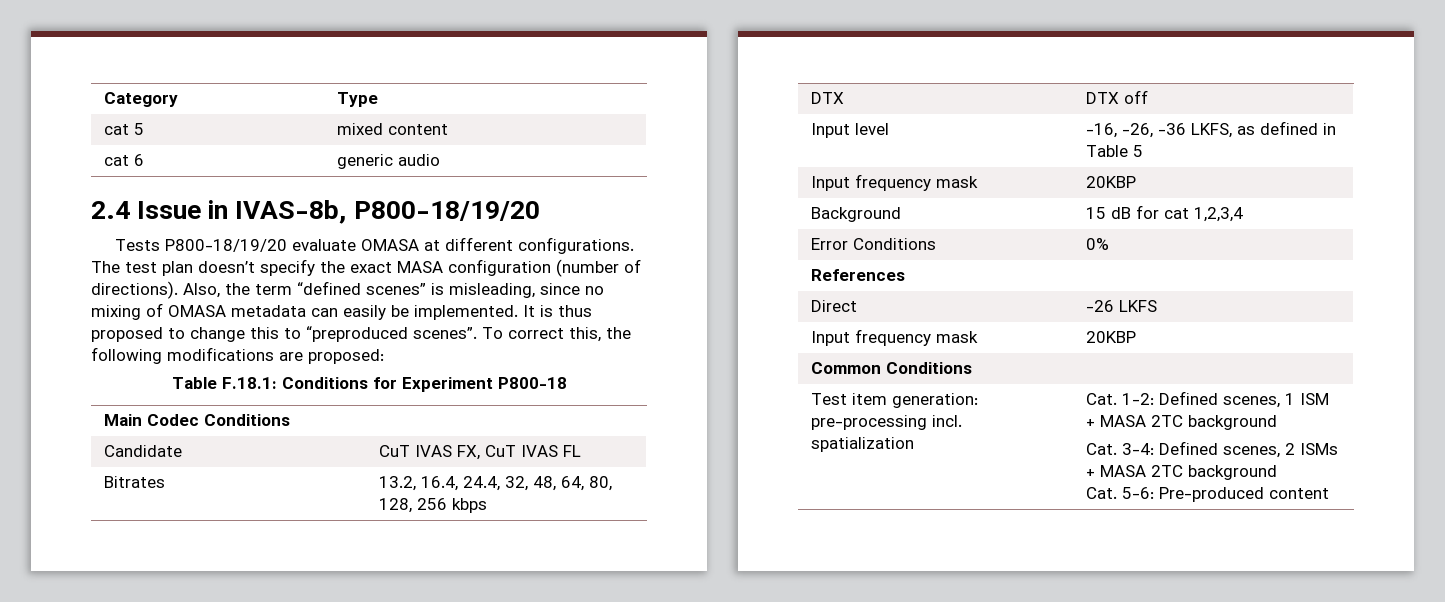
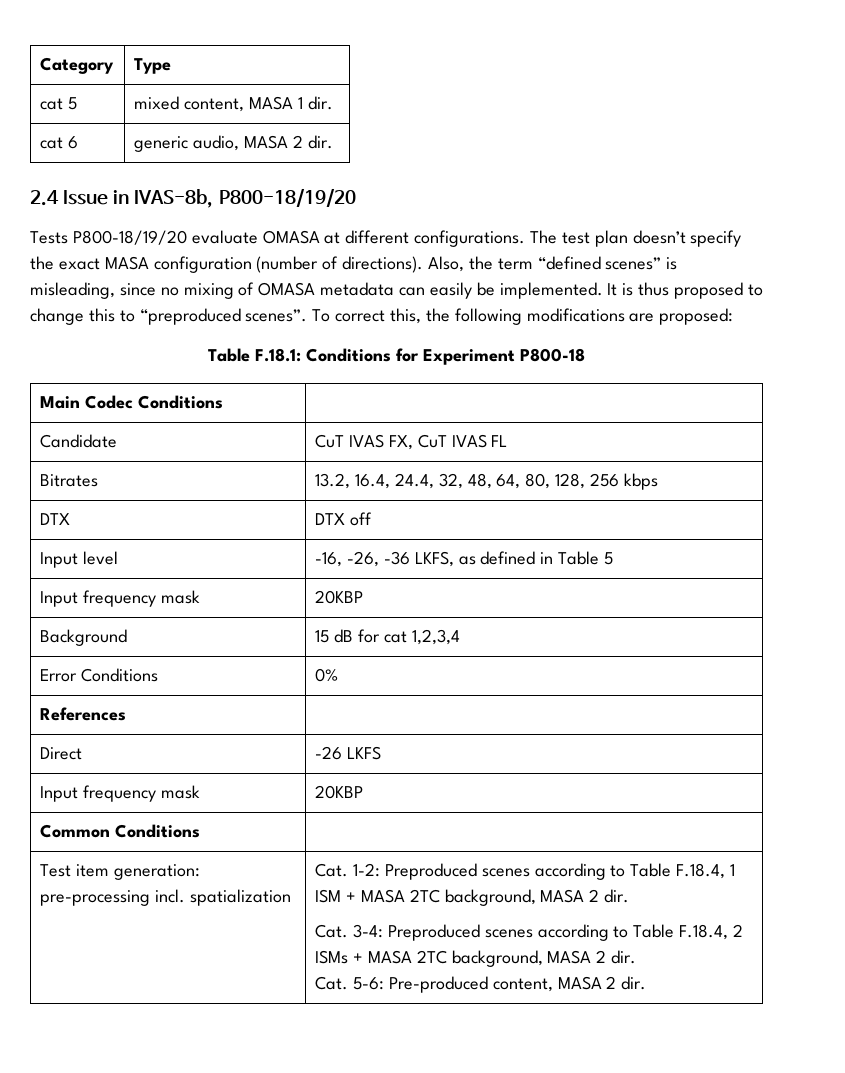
- cat 5 | mixed content
+ cat 5 | mixed content, MASA 1 dir.
- cat 6 | generic audio
+ cat 6 | generic audio, MASA 2 dir.
- Cat. 1-2: Defined scenes, 1 ISM + MASA 2TC background
- Cat. 3-4: Defined scenes, 2 ISMs + MASA 2TC background
+ Cat. 1-2: Preproduced scenes according to Table F.18.4, 1 ISM + MASA 2TC background, MASA 2 dir.
+ Cat. 3-4: Preproduced scenes according to Table F.18.4, 2 ISMs + MASA 2TC background, MASA 2 dir.
- Cat. 5-6: Pre-produced content
+ Cat. 5-6: Pre-produced content, MASA 2 dir.

